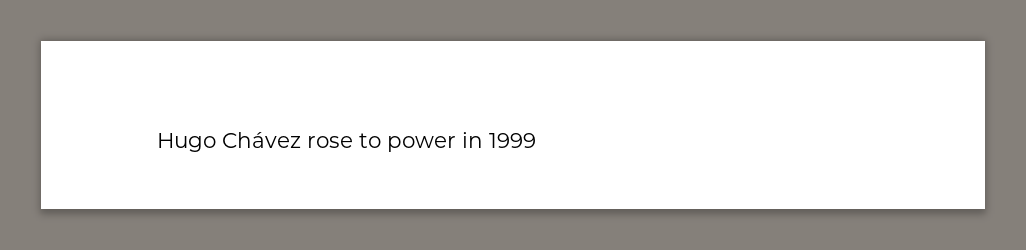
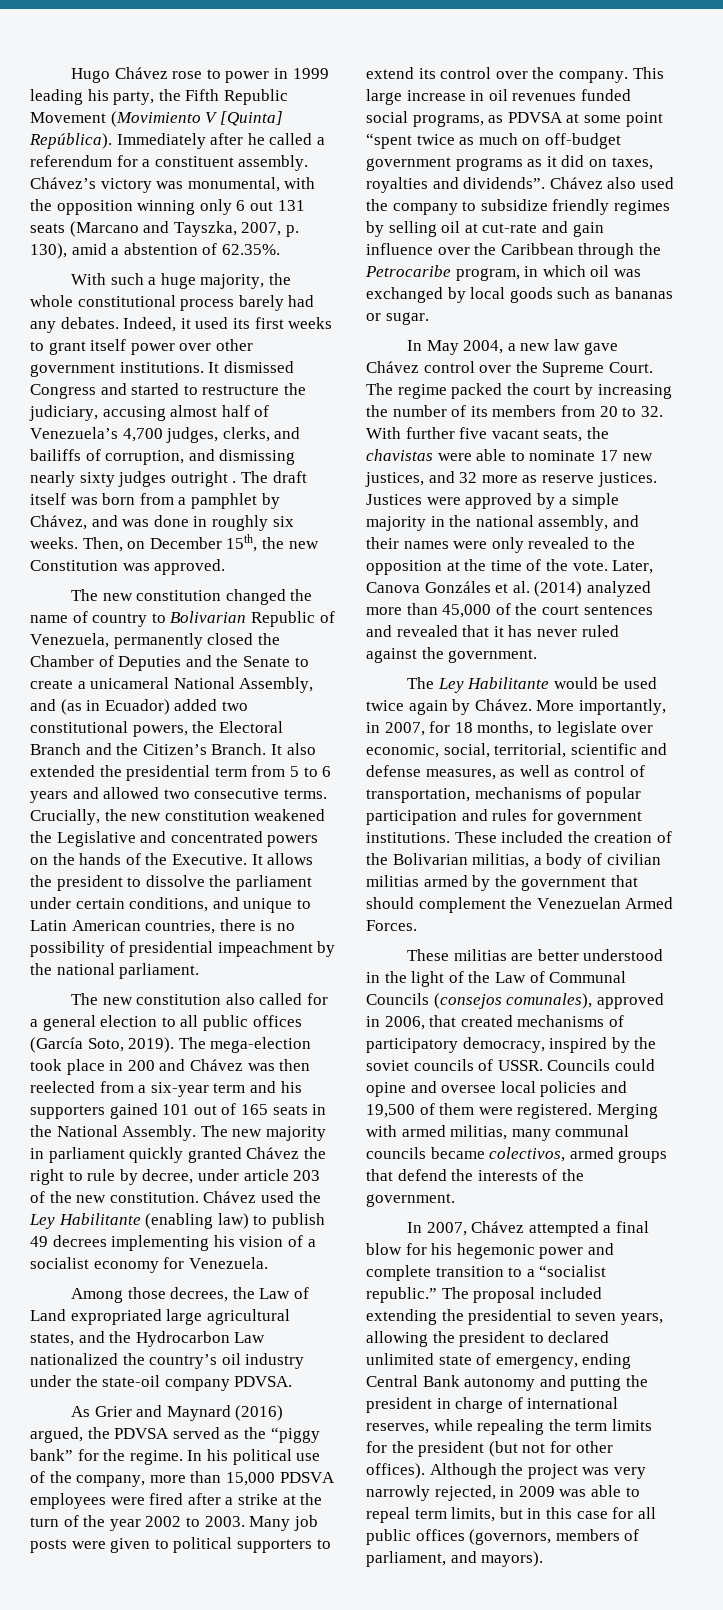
- Hugo Chávez rose to power in 1999
+ Hugo Chávez rose to power in 1999 leading his party, the Fifth Republic Movement (Movimiento V [Quinta] República). Immediately after he called a referendum for a constituent assembly. Chávez’s victory was monumental, with the opposition winning only 6 out 131 seats (Marcano and Tayszka, 2007, p. 130), amid a abstention of 62.35%.
+ With such a huge majority, the whole constitutional process barely had any debates. Indeed, it used its first weeks to grant itself power over other government institutions. It dismissed Congress and started to restructure the judiciary, accusing almost half of Venezuela’s 4,700 judges, clerks, and bailiffs of corruption, and dismissing nearly sixty judges outright . The draft itself was born from a pamphlet by Chávez, and was done in roughly six weeks. Then, on December 15th, the new Constitution was approved.
+ The new constitution changed the name of country to Bolivarian Republic of Venezuela, permanently closed the Chamber of Deputies and the Senate to create a unicameral National Assembly, and (as in Ecuador) added two constitutional powers, the Electoral Branch and the Citizen’s Branch. It also extended the presidential term from 5 to 6 years and allowed two consecutive terms. Crucially, the new constitution weakened the Legislative and concentrated powers on the hands of the Executive. It allows the president to dissolve the parliament under certain conditions, and unique to Latin American countries, there is no possibility of presidential impeachment by the national parliament.
+ The new constitution also called for a general election to all public offices (García Soto, 2019). The mega-election took place in 200 and Chávez was then reelected from a six-year term and his supporters gained 101 out of 165 seats in the National Assembly. The new majority in parliament quickly granted Chávez the right to rule by decree, under article 203 of the new constitution. Chávez used the Ley Habilitante (enabling law) to publish 49 decrees implementing his vision of a socialist economy for Venezuela.
+ Among those decrees, the Law of Land expropriated large agricultural states, and the Hydrocarbon Law nationalized the country’s oil industry under the state-oil company PDVSA.
+ As Grier and Maynard (2016) argued, the PDVSA served as the “piggy bank” for the regime. In his political use of the company, more than 15,000 PDSVA employees were fired after a strike at the turn of the year 2002 to 2003. Many job posts were given to political supporters to extend its control over the company. This large increase in oil revenues funded social programs, as PDVSA at some point “spent twice as much on off-budget government programs as it did on taxes, royalties and dividends”. Chávez also used the company to subsidize friendly regimes by selling oil at cut-rate and gain influence over the Caribbean through the Petrocaribe program, in which oil was exchanged by local goods such as bananas or sugar.
+ In May 2004, a new law gave Chávez control over the Supreme Court. The regime packed the court by increasing the number of its members from 20 to 32. With further five vacant seats, the chavistas were able to nominate 17 new justices, and 32 more as reserve justices. Justices were approved by a simple majority in the national assembly, and their names were only revealed to the opposition at the time of the vote. Later, Canova Gonzáles et al. (2014) analyzed more than 45,000 of the court sentences and revealed that it has never ruled against the government.
+ The Ley Habilitante would be used twice again by Chávez. More importantly, in 2007, for 18 months, to legislate over economic, social, territorial, scientific and defense measures, as well as control of transportation, mechanisms of popular participation and rules for government institutions. These included the creation of the Bolivarian militias, a body of civilian militias armed by the government that should complement the Venezuelan Armed Forces.
+ These militias are better understood in the light of the Law of Communal Councils (consejos comunales), approved in 2006, that created mechanisms of participatory democracy, inspired by the soviet councils of USSR. Councils could opine and oversee local policies and 19,500 of them were registered. Merging with armed militias, many communal councils became colectivos, armed groups that defend the interests of the government.
+ In 2007, Chávez attempted a final blow for his hegemonic power and complete transition to a “socialist republic.” The proposal included extending the presidential to seven years, allowing the president to declared unlimited state of emergency, ending Central Bank autonomy and putting the president in charge of international reserves, while repealing the term limits for the president (but not for other offices). Although the project was very narrowly rejected, in 2009 was able to repeal term limits, but in this case for all public offices (governors, members of parliament, and mayors).

